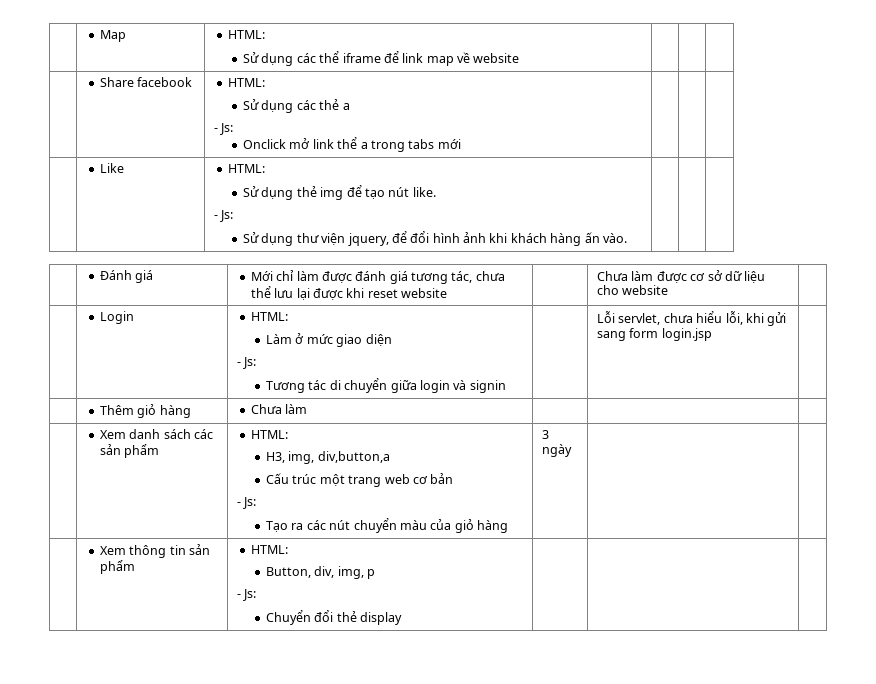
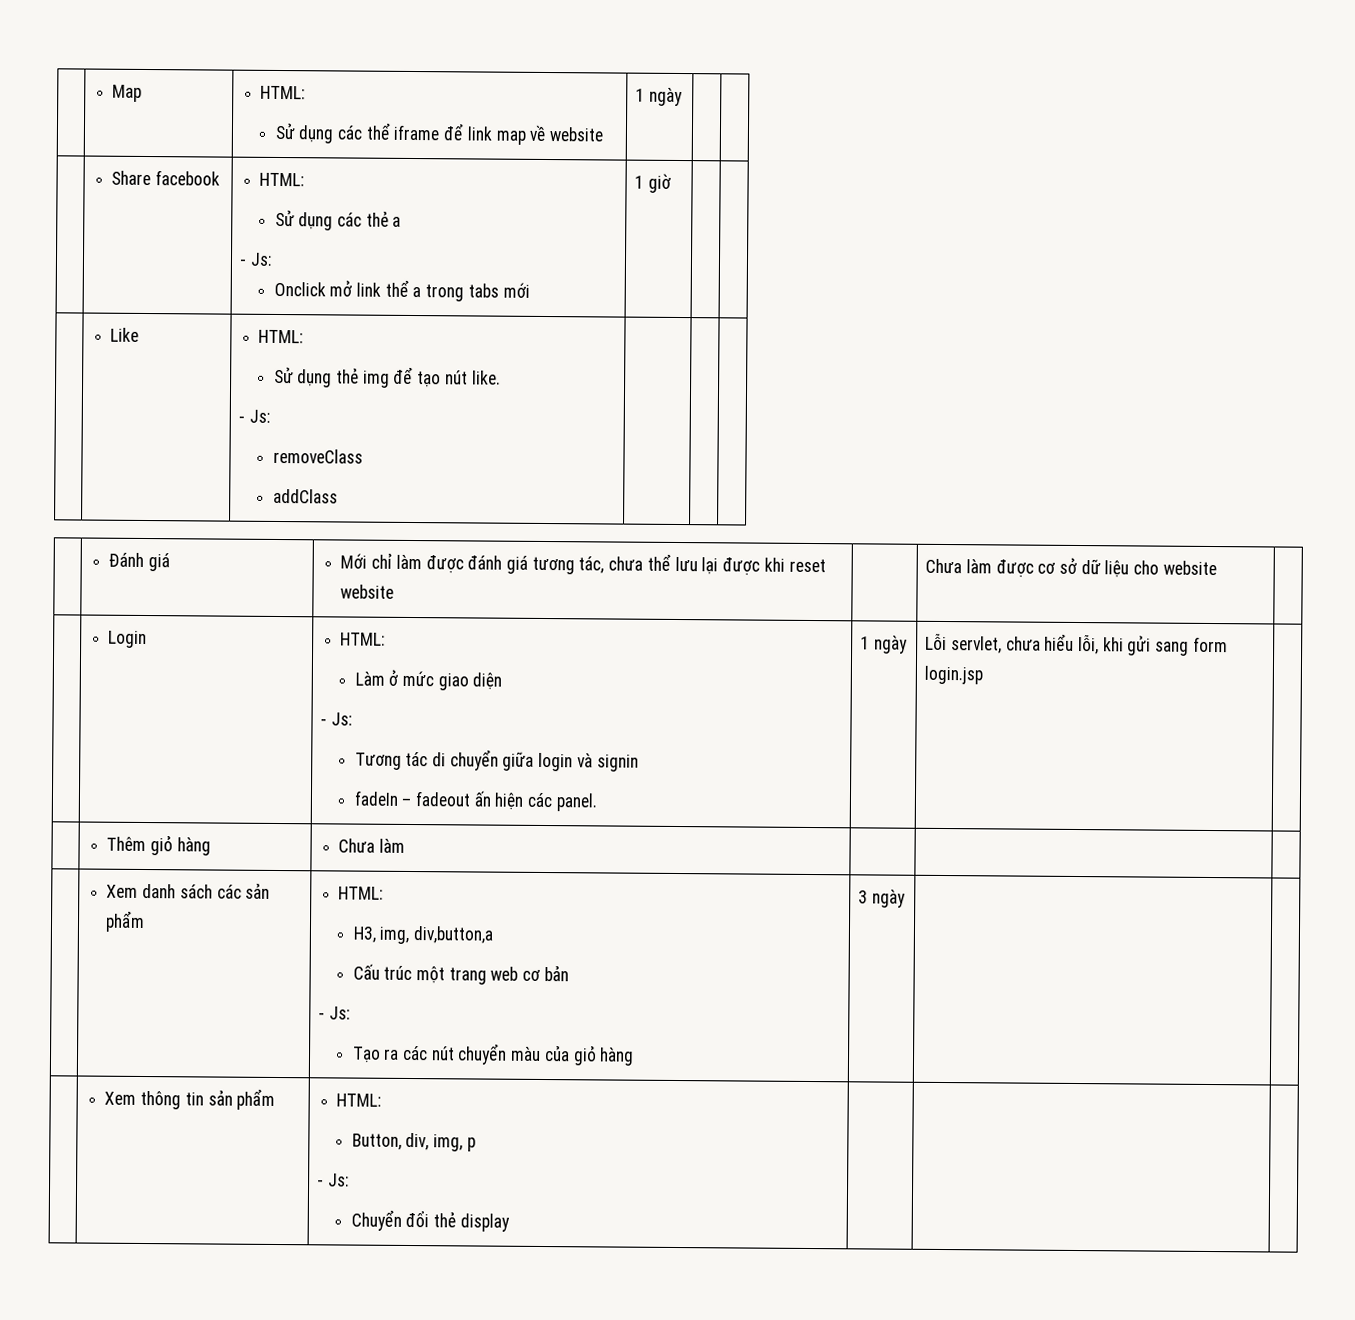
  | Map | HTML:
- Sử dụng các thể iframe để link map về website | | |
+ Sử dụng các thể iframe để link map về website | 1 ngày | |
  | Share facebook | HTML:
  Sử dụng các thẻ a
  - Js:
- Onclick mở link thể a trong tabs mới | | |
+ Onclick mở link thể a trong tabs mới | 1 giờ | |
  | Like | HTML:
  Sử dụng thẻ img để tạo nút like.
  - Js:
- Sử dụng thư viện jquery, để đổi hình ảnh khi khách hàng ấn vào. | | |
+ removeClass
+ addClass | | |
  | Login | HTML:
  Làm ở mức giao diện
  - Js:
- Tương tác di chuyển giữa login và signin | | Lỗi servlet, chưa hiểu lỗi, khi gửi sang form login.jsp |
+ Tương tác di chuyển giữa login và signin
+ fadeIn – fadeout ấn hiện các panel. | 1 ngày | Lỗi servlet, chưa hiểu lỗi, khi gửi sang form login.jsp |

